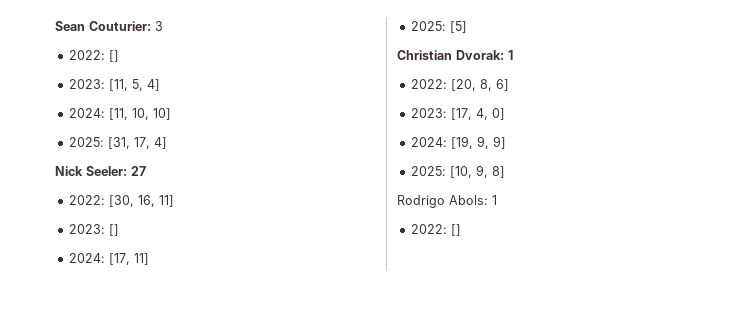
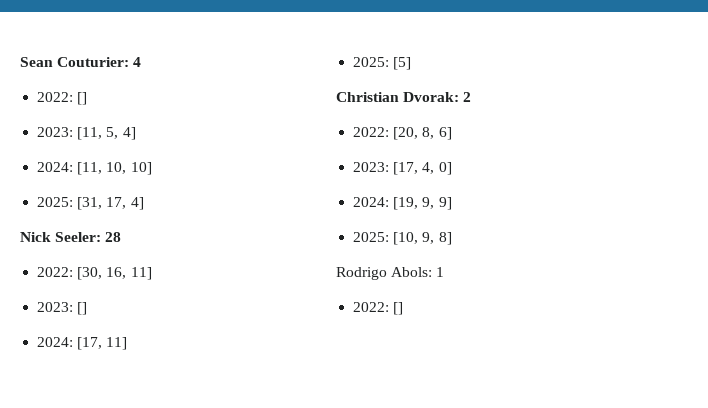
- Sean Couturier: 3
+ Sean Couturier: 4
- Nick Seeler: 27
+ Nick Seeler: 28
- Christian Dvorak: 1
+ Christian Dvorak: 2

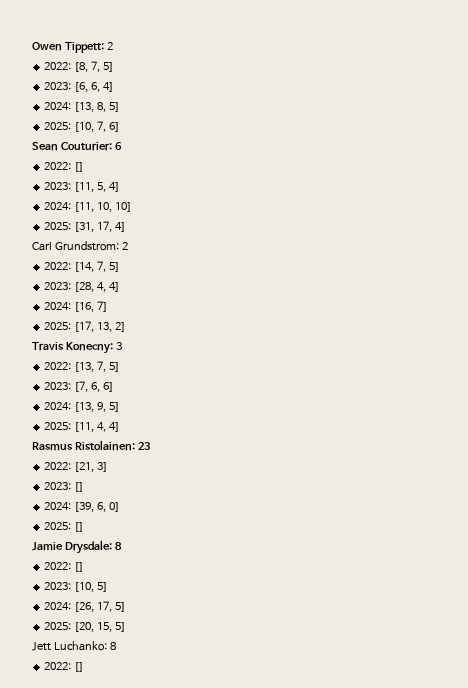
+ Owen Tippett: 2
+ 2022: [8, 7, 5]
+ 2023: [6, 6, 4]
+ 2024: [13, 8, 5]
+ 2025: [10, 7, 6]
- Sean Couturier: 4
+ Sean Couturier: 6
- Nick Seeler: 28
- 2022: [30, 16, 11]
+ Carl Grundstrom: 2
+ 2022: [14, 7, 5]
+ 2023: [28, 4, 4]
+ 2024: [16, 7]
+ 2025: [17, 13, 2]
+ Travis Konecny: 3
+ 2022: [13, 7, 5]
+ 2023: [7, 6, 6]
+ 2024: [13, 9, 5]
+ 2025: [11, 4, 4]
+ Rasmus Ristolainen: 23
+ 2022: [21, 3]
  2023: []
- 2024: [17, 11]
- 2025: [5]
- Christian Dvorak: 2
- 2022: [20, 8, 6]
- 2023: [17, 4, 0]
- 2024: [19, 9, 9]
- 2025: [10, 9, 8]
- Rodrigo Abols: 1
+ 2024: [39, 6, 0]
+ 2025: []
+ Jamie Drysdale: 8
+ 2022: []
+ 2023: [10, 5]
+ 2024: [26, 17, 5]
+ 2025: [20, 15, 5]
+ Jett Luchanko: 8

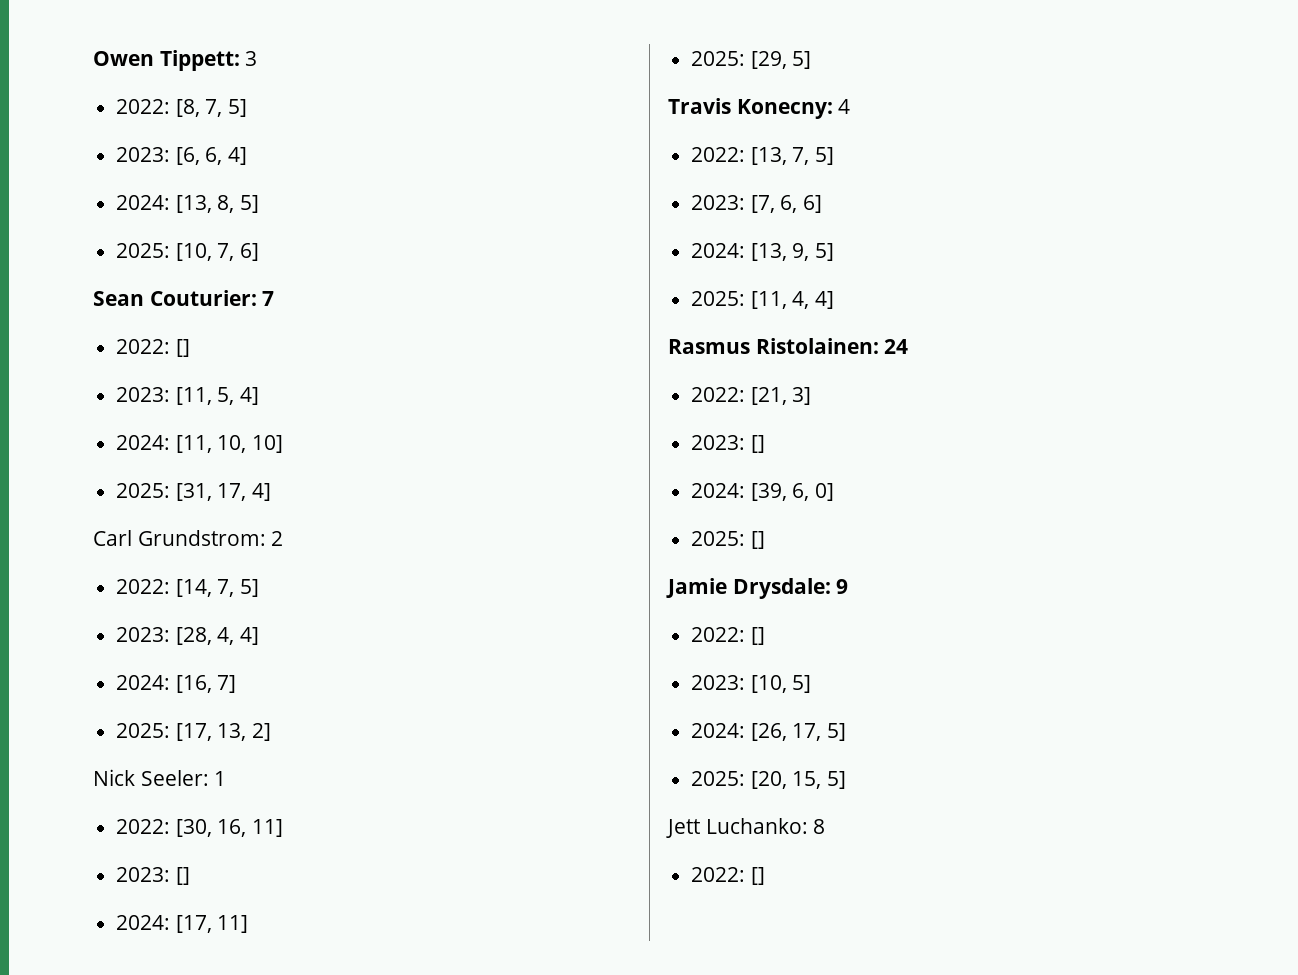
- Owen Tippett: 2
+ Owen Tippett: 3
- Sean Couturier: 6
+ Sean Couturier: 7
+ Nick Seeler: 1
+ 2022: [30, 16, 11]
+ 2023: []
+ 2024: [17, 11]
+ 2025: [29, 5]
- Travis Konecny: 3
+ Travis Konecny: 4
- Rasmus Ristolainen: 23
+ Rasmus Ristolainen: 24
- Jamie Drysdale: 8
+ Jamie Drysdale: 9

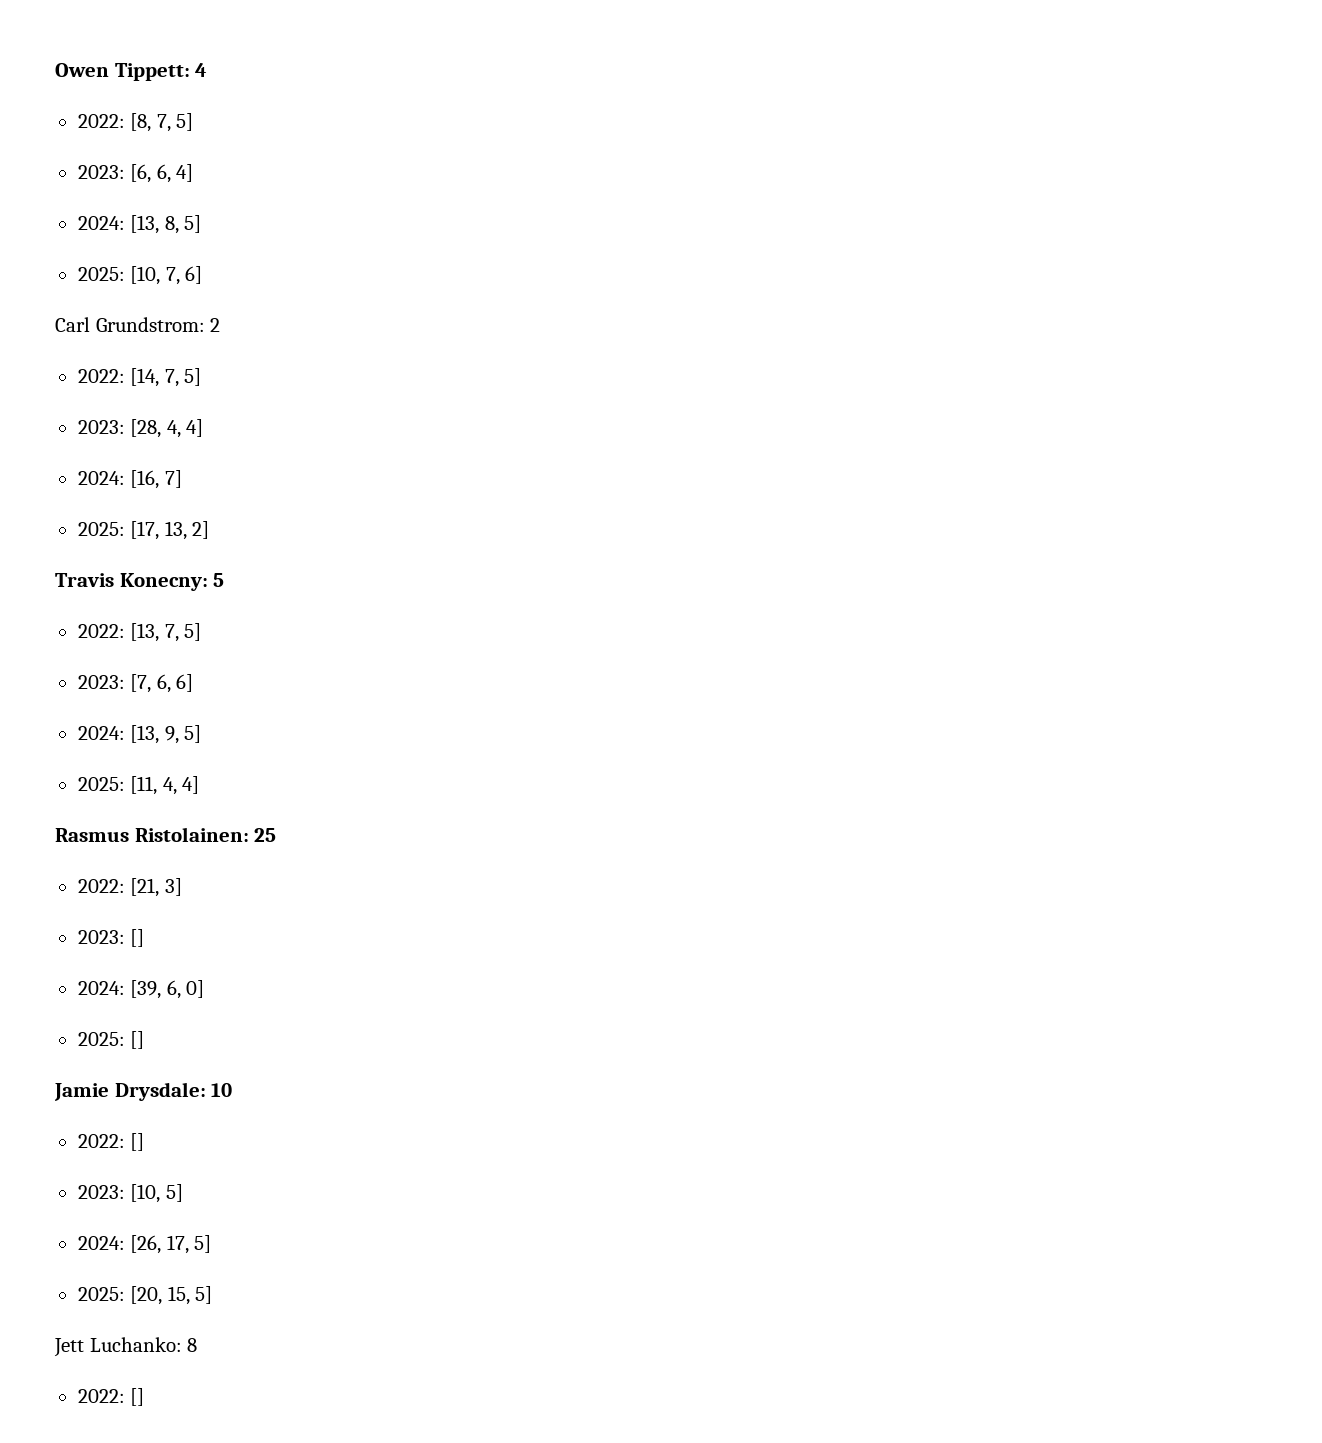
- Owen Tippett: 3
+ Owen Tippett: 4
- Sean Couturier: 7
- 2022: []
- 2023: [11, 5, 4]
- 2024: [11, 10, 10]
- 2025: [31, 17, 4]
- Nick Seeler: 1
- 2022: [30, 16, 11]
- 2023: []
- 2024: [17, 11]
- 2025: [29, 5]
- Travis Konecny: 4
+ Travis Konecny: 5
- Rasmus Ristolainen: 24
+ Rasmus Ristolainen: 25
- Jamie Drysdale: 9
+ Jamie Drysdale: 10

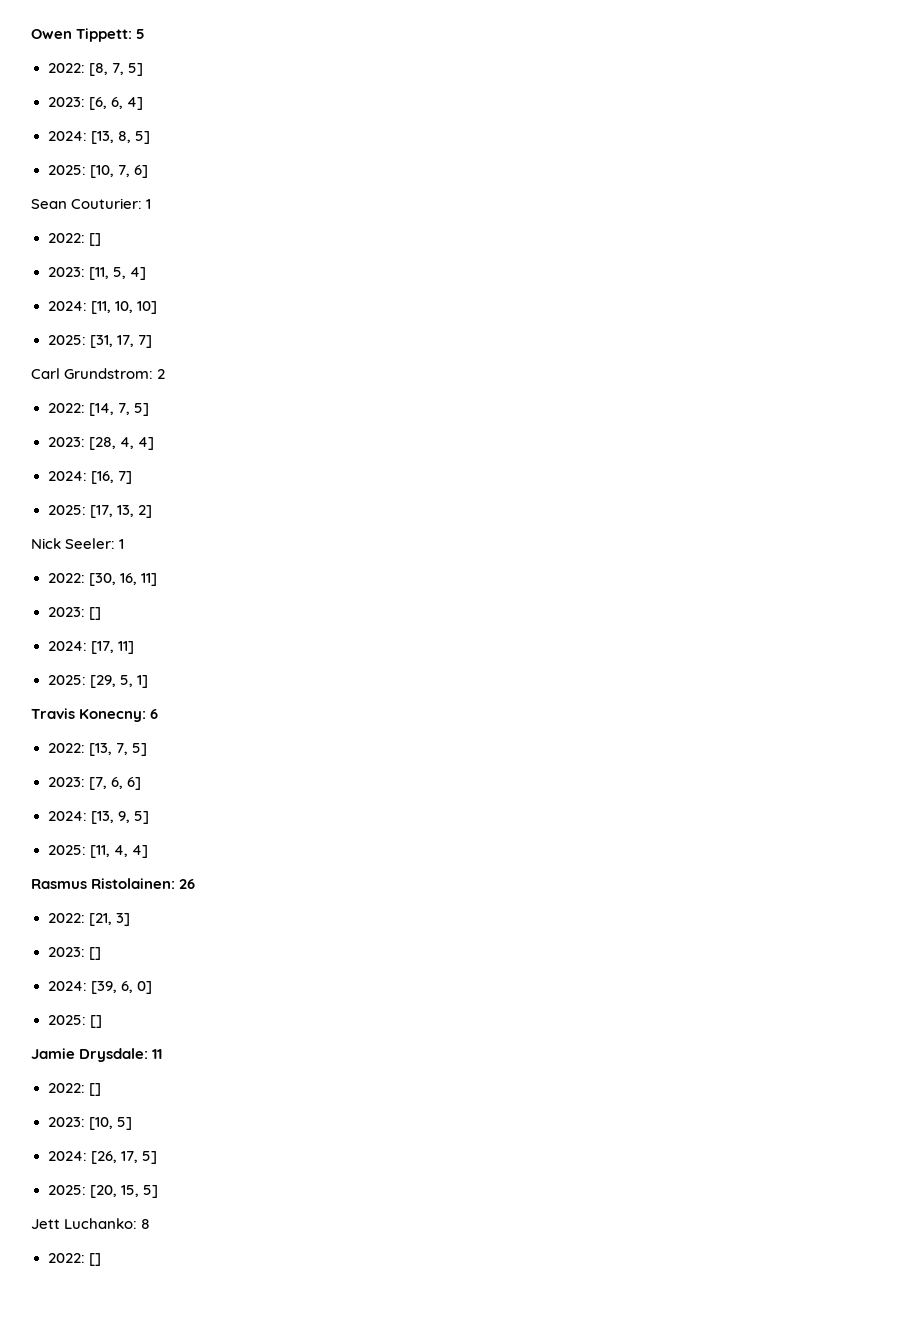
- Owen Tippett: 4
+ Owen Tippett: 5
+ Sean Couturier: 1
+ 2022: []
+ 2023: [11, 5, 4]
+ 2024: [11, 10, 10]
+ 2025: [31, 17, 7]
+ Nick Seeler: 1
+ 2022: [30, 16, 11]
+ 2023: []
+ 2024: [17, 11]
+ 2025: [29, 5, 1]
- Travis Konecny: 5
+ Travis Konecny: 6
- Rasmus Ristolainen: 25
+ Rasmus Ristolainen: 26
- Jamie Drysdale: 10
+ Jamie Drysdale: 11

